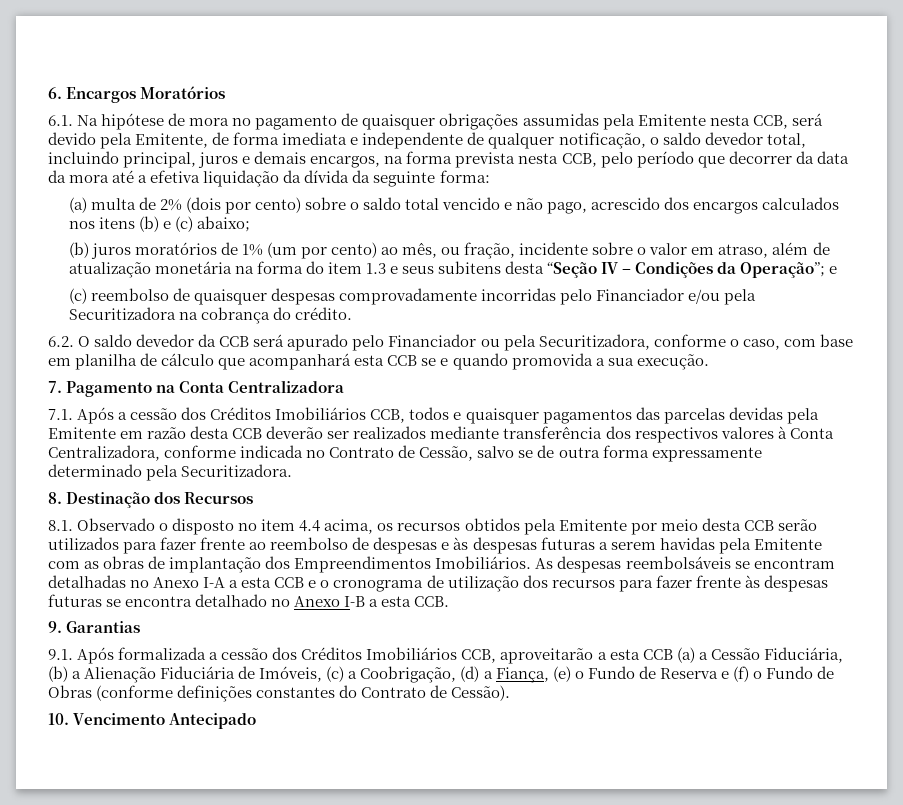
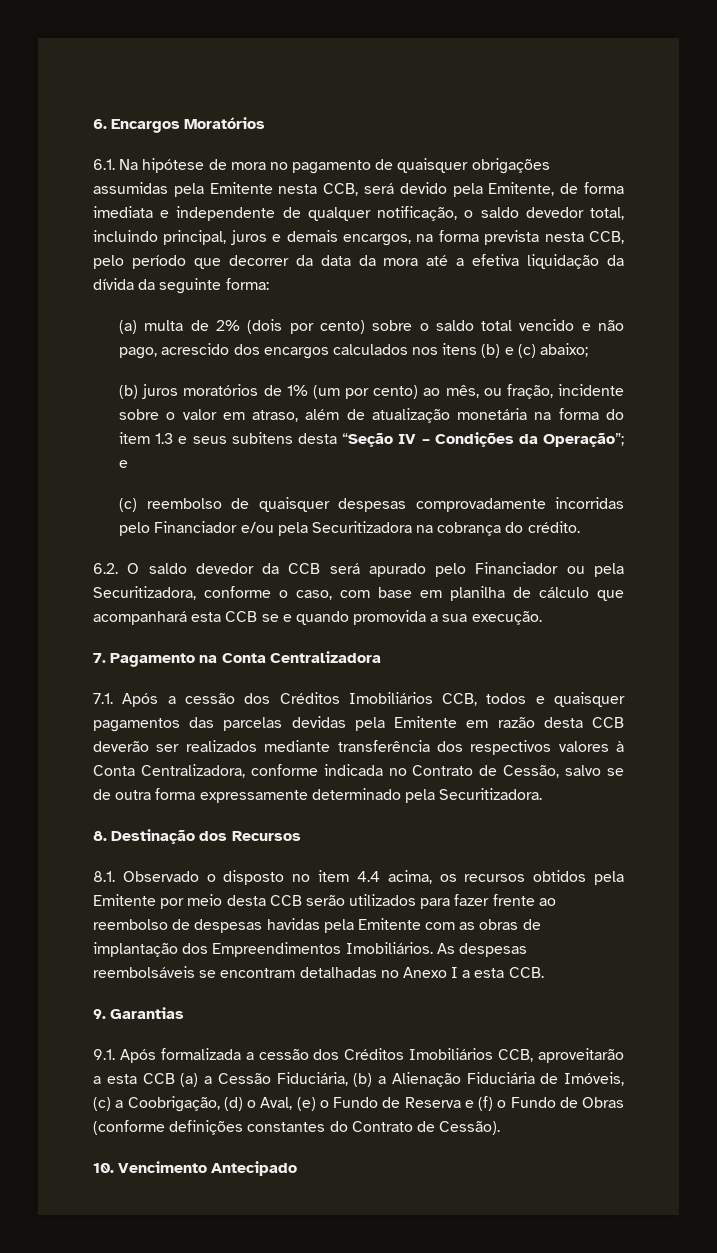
- 8.1. Observado o disposto no item 4.4 acima, os recursos obtidos pela Emitente por meio desta CCB serão utilizados para fazer frente ao reembolso de despesas e às despesas futuras a serem havidas pela Emitente com as obras de implantação dos Empreendimentos Imobiliários.
+ 8.1. Observado o disposto no item 4.4 acima, os recursos obtidos pela Emitente por meio desta CCB serão utilizados para fazer frente ao reembolso de despesas havidas pela Emitente com as obras de implantação dos Empreendimentos Imobiliários.
- As despesas reembolsáveis se encontram detalhadas no Anexo I-A a esta CCB e o cronograma de utilização dos recursos para fazer frente às despesas futuras se encontra detalhado no Anexo I-B a esta CCB.
+ As despesas reembolsáveis se encontram detalhadas no Anexo I a esta CCB.
- 9.1. Após formalizada a cessão dos Créditos Imobiliários CCB, aproveitarão a esta CCB (a) a Cessão Fiduciária, (b) a Alienação Fiduciária de Imóveis, (c) a Coobrigação, (d) a Fiança, (e) o Fundo de Reserva e (f) o Fundo de Obras (conforme definições constantes do Contrato de Cessão).
+ 9.1. Após formalizada a cessão dos Créditos Imobiliários CCB, aproveitarão a esta CCB (a) a Cessão Fiduciária, (b) a Alienação Fiduciária de Imóveis, (c) a Coobrigação, (d) o Aval, (e) o Fundo de Reserva e (f) o Fundo de Obras (conforme definições constantes do Contrato de Cessão).

